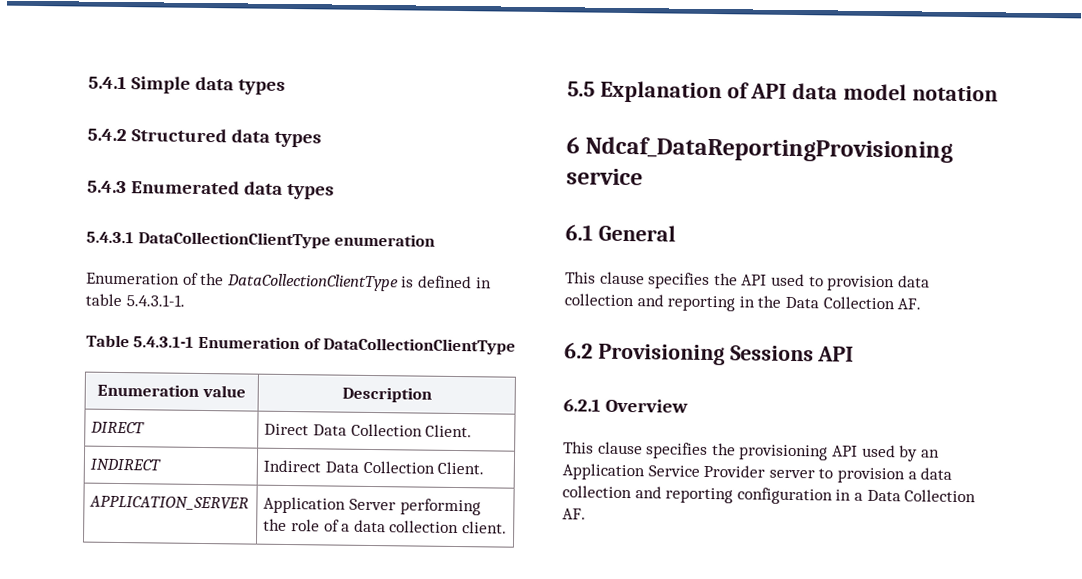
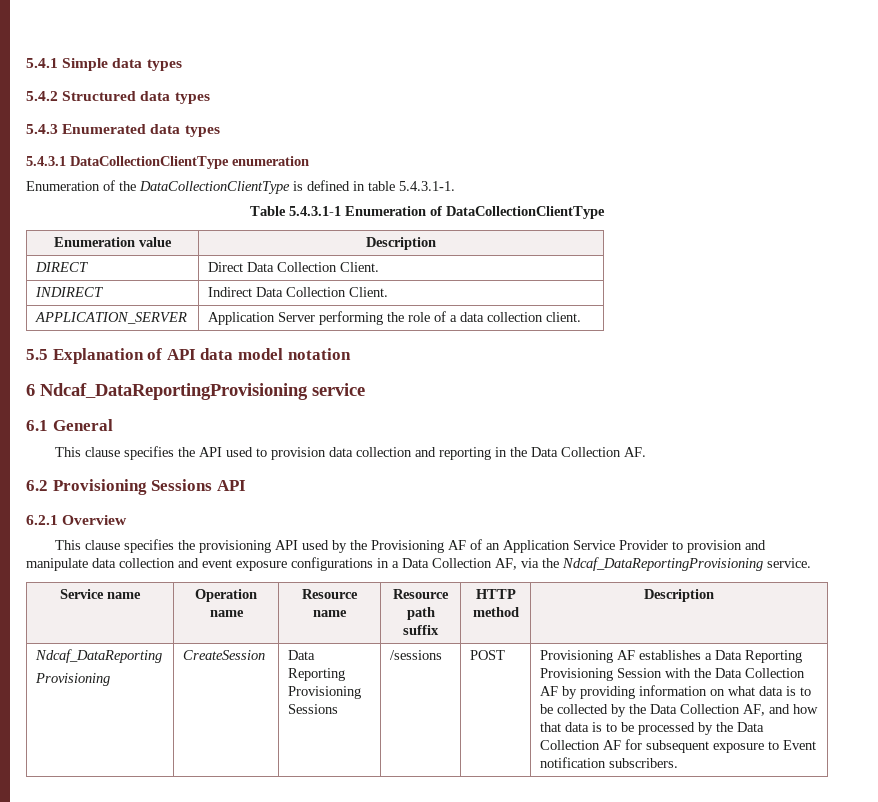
- This clause specifies the provisioning API used by an Application Service Provider server to provision a data collection and reporting configuration in a Data Collection AF.
+ This clause specifies the provisioning API used by the Provisioning AF of an Application Service Provider to provision and manipulate data collection and event exposure configurations in a Data Collection AF, via the Ndcaf_DataReportingProvisioning service.
+ Service name | Operation name | Resource name | Resource path suffix | HTTP method | Description
+ Ndcaf_DataReporting
+ Provisioning | CreateSession | Data Reporting Provisioning Sessions | /sessions | POST | Provisioning AF establishes a Data Reporting Provisioning Session with the Data Collection AF by providing information on what data is to be collected by the Data Collection AF, and how that data is to be processed by the Data Collection AF for subsequent exposure to Event notification subscribers.

